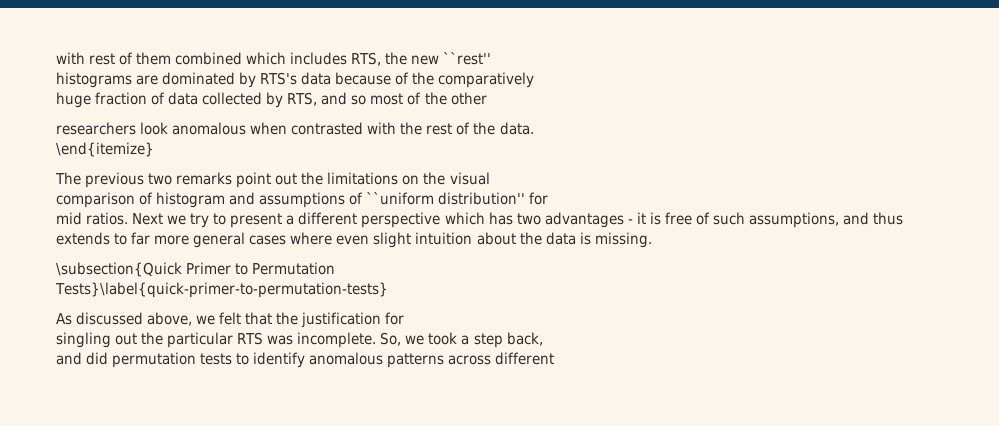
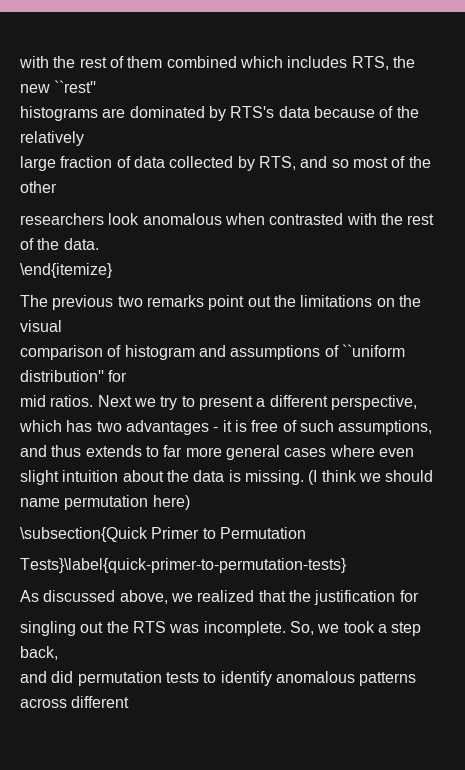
- with rest of them combined which includes RTS, the new ``rest''
+ with the rest of them combined which includes RTS, the new ``rest''
- histograms are dominated by RTS's data because of the comparatively
- huge fraction of data collected by RTS, and so most of the other
+ histograms are dominated by RTS's data because of the relatively
+ large fraction of data collected by RTS, and so most of the other
- Next we try to present a different perspective which has two advantages - it is free of such assumptions, and thus extends to far more general cases where even slight intuition about the data is missing.
+ Next we try to present a different perspective, which has two advantages - it is free of such assumptions, and thus extends to far more general cases where even slight intuition about the data is missing. (I think we should name permutation here)
- As discussed above, we felt that the justification for
+ As discussed above, we realized that the justification for
- singling out the particular RTS was incomplete.
+ singling out the RTS was incomplete.

